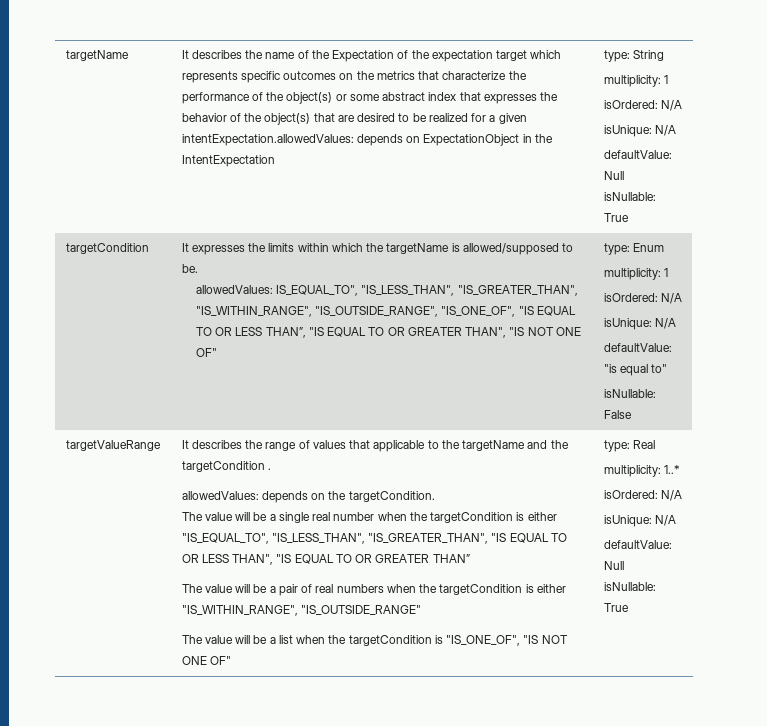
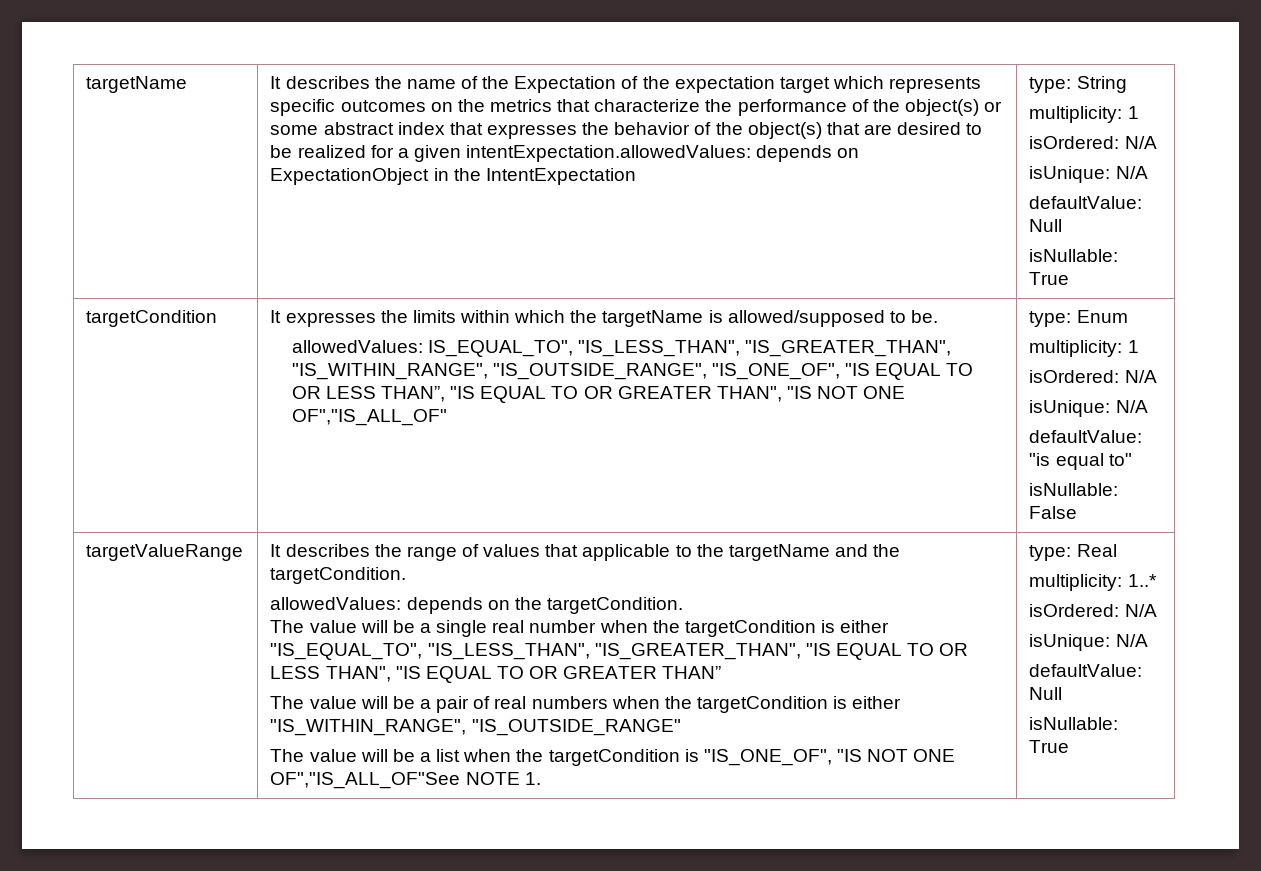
- allowedValues: IS_EQUAL_TO", "IS_LESS_THAN", "IS_GREATER_THAN", "IS_WITHIN_RANGE", "IS_OUTSIDE_RANGE", "IS_ONE_OF", "IS EQUAL TO OR LESS THAN”, "IS EQUAL TO OR GREATER THAN", "IS NOT ONE OF"
+ allowedValues: IS_EQUAL_TO", "IS_LESS_THAN", "IS_GREATER_THAN", "IS_WITHIN_RANGE", "IS_OUTSIDE_RANGE", "IS_ONE_OF", "IS EQUAL TO OR LESS THAN”, "IS EQUAL TO OR GREATER THAN", "IS NOT ONE OF","IS_ALL_OF"
- It describes the range of values that applicable to the targetName and the targetCondition .
+ It describes the range of values that applicable to the targetName and the targetCondition.
- The value will be a list when the targetCondition is "IS_ONE_OF", "IS NOT ONE OF"
+ The value will be a list when the targetCondition is "IS_ONE_OF", "IS NOT ONE OF","IS_ALL_OF"See NOTE 1.

